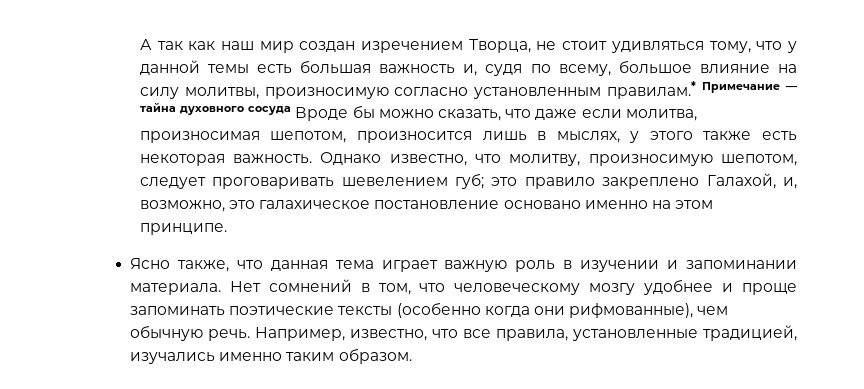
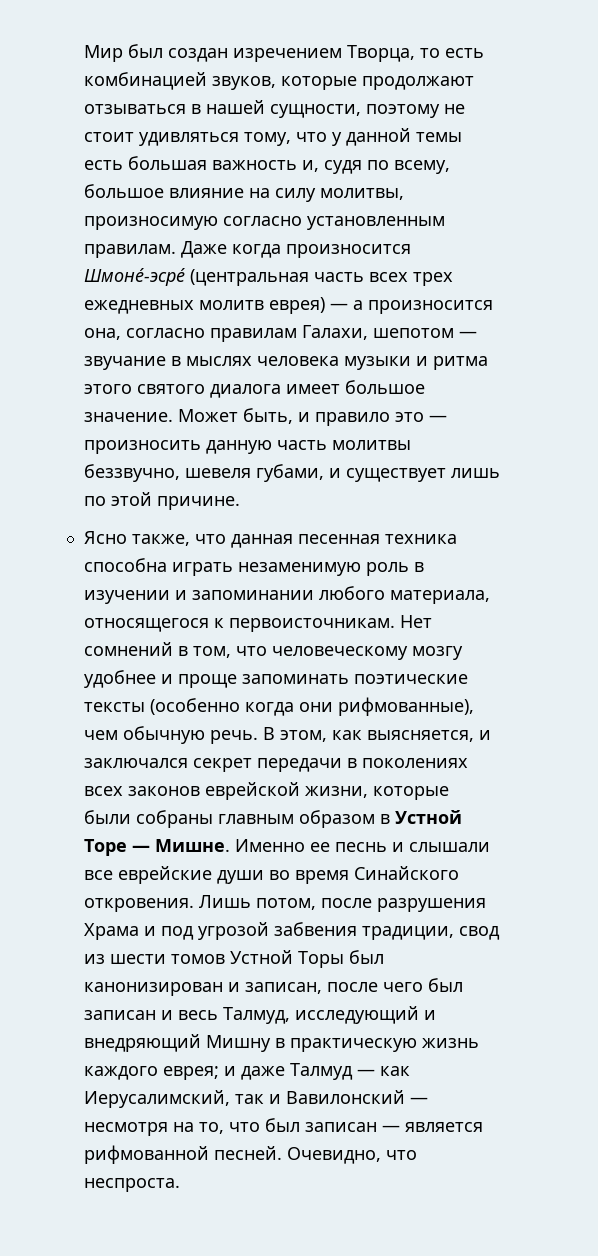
- А так как наш мир создан изречением Творца, не стоит удивляться тому, что у данной темы есть большая важность и, судя по всему, большое влияние на силу молитвы, произносимую согласно установленным правилам.* Примечание — тайна духовного сосуда Вроде бы можно сказать, что даже если молитва, произносимая шепотом, произносится лишь в мыслях, у этого также есть некоторая важность. Однако известно, что молитву, произносимую шепотом, следует проговаривать шевелением губ; это правило закреплено Галахой, и, возможно, это галахическое постановление основано именно на этом принципе.
+ Мир был создан изречением Творца, то есть комбинацией звуков, которые продолжают отзываться в нашей сущности, поэтому не стоит удивляться тому, что у данной темы есть большая важность и, судя по всему, большое влияние на силу молитвы, произносимую согласно установленным правилам. Даже когда произносится Шмонé-эсрé (центральная часть всех трех ежедневных молитв еврея) — а произносится она, согласно правилам Галахи, шепотом — звучание в мыслях человека музыки и ритма этого святого диалога имеет большое значение. Может быть, и правило это — произносить данную часть молитвы беззвучно, шевеля губами, и существует лишь по этой причине.
- Ясно также, что данная тема играет важную роль в изучении и запоминании материала.
+ Ясно также, что данная песенная техника способна играть незаменимую роль в изучении и запоминании любого материала, относящегося к первоисточникам.
- Например, известно, что все правила, установленные традицией, изучались именно таким образом.
+ В этом, как выясняется, и заключался секрет передачи в поколениях всех законов еврейской жизни, которые были собраны главным образом в Устной Торе — Мишне. Именно ее песнь и слышали все еврейские души во время Синайского откровения. Лишь потом, после разрушения Храма и под угрозой забвения традиции, свод из шести томов Устной Торы был канонизирован и записан, после чего был записан и весь Талмуд, исследующий и внедряющий Мишну в практическую жизнь каждого еврея; и даже Талмуд — как Иерусалимский, так и Вавилонский — несмотря на то, что был записан — является рифмованной песней. Очевидно, что неспроста.

